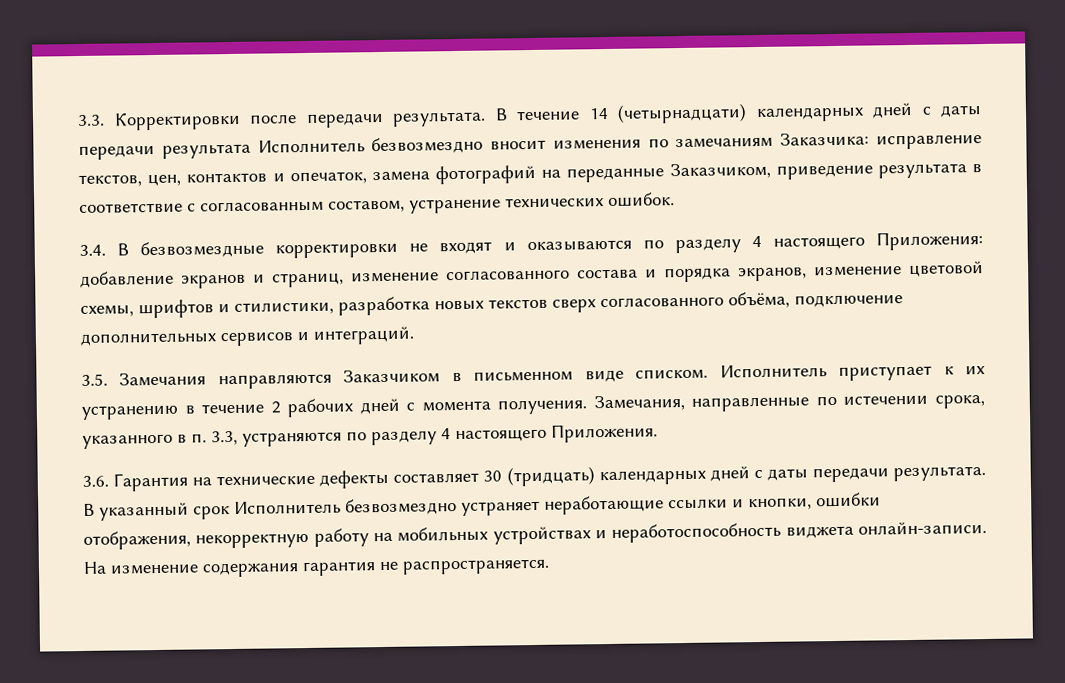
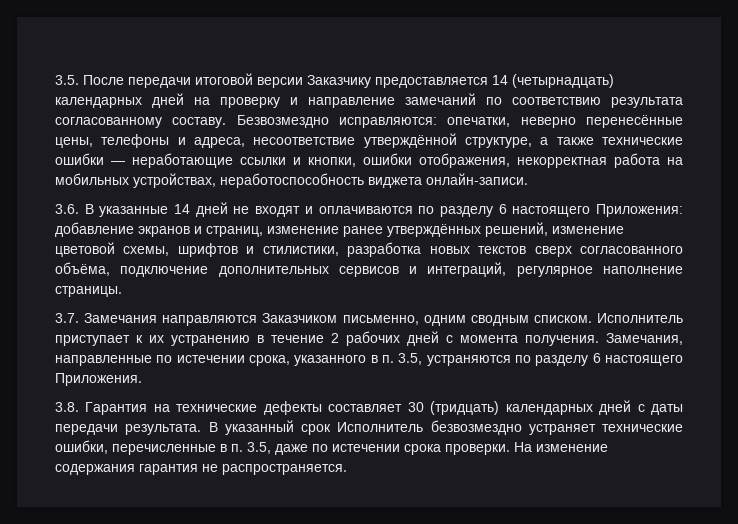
- 3.3. Корректировки после передачи результата. В течение 14 (четырнадцати) календарных дней с даты передачи результата Исполнитель безвозмездно вносит изменения по замечаниям Заказчика: исправление текстов, цен, контактов и опечаток, замена фотографий на переданные Заказчиком, приведение результата в соответствие с согласованным составом, устранение технических ошибок.
- 3.4. В безвозмездные корректировки не входят и оказываются по разделу 4 настоящего Приложения: добавление экранов и страниц, изменение согласованного состава и порядка экранов, изменение цветовой схемы, шрифтов и стилистики, разработка новых текстов сверх согласованного объёма, подключение дополнительных сервисов и интеграций.
- 3.5. Замечания направляются Заказчиком в письменном виде списком.
+ 3.5. После передачи итоговой версии Заказчику предоставляется 14 (четырнадцать) календарных дней на проверку и направление замечаний по соответствию результата согласованному составу. Безвозмездно исправляются: опечатки, неверно перенесённые цены, телефоны и адреса, несоответствие утверждённой структуре, а также технические ошибки — неработающие ссылки и кнопки, ошибки отображения, некорректная работа на мобильных устройствах, неработоспособность виджета онлайн-записи.
+ 3.6. В указанные 14 дней не входят и оплачиваются по разделу 6 настоящего Приложения: добавление экранов и страниц, изменение ранее утверждённых решений, изменение цветовой схемы, шрифтов и стилистики, разработка новых текстов сверх согласованного объёма, подключение дополнительных сервисов и интеграций, регулярное наполнение страницы.
+ 3.7. Замечания направляются Заказчиком письменно, одним сводным списком.
- Замечания, направленные по истечении срока, указанного в п. 3.3, устраняются по разделу 4 настоящего Приложения.
+ Замечания, направленные по истечении срока, указанного в п. 3.5, устраняются по разделу 6 настоящего Приложения.
- 3.6. Гарантия на технические дефекты составляет 30 (тридцать) календарных дней с даты передачи результата.
+ 3.8. Гарантия на технические дефекты составляет 30 (тридцать) календарных дней с даты передачи результата.
- В указанный срок Исполнитель безвозмездно устраняет неработающие ссылки и кнопки, ошибки отображения, некорректную работу на мобильных устройствах и неработоспособность виджета онлайн-записи.
+ В указанный срок Исполнитель безвозмездно устраняет технические ошибки, перечисленные в п. 3.5, даже по истечении срока проверки.

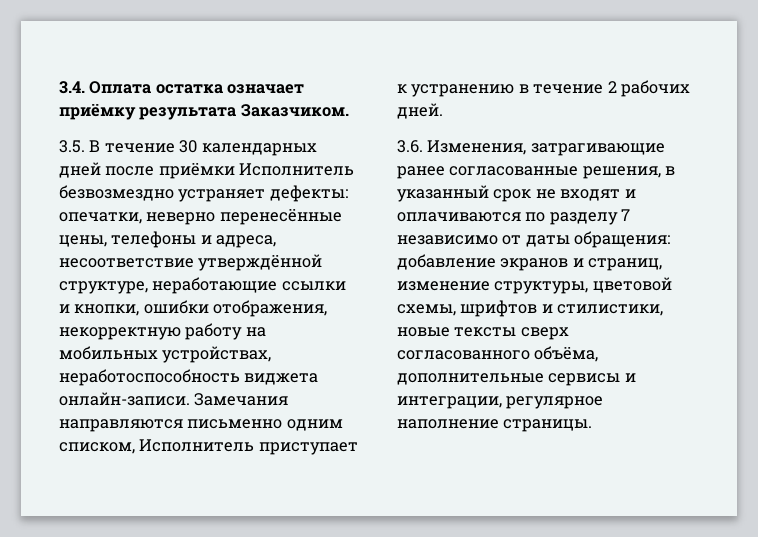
- 3.5. После передачи итоговой версии Заказчику предоставляется 14 (четырнадцать) календарных дней на проверку и направление замечаний по соответствию результата согласованному составу. Безвозмездно исправляются: опечатки, неверно перенесённые цены, телефоны и адреса, несоответствие утверждённой структуре, а также технические ошибки — неработающие ссылки и кнопки, ошибки отображения, некорректная работа на мобильных устройствах, неработоспособность виджета онлайн-записи.
- 3.6. В указанные 14 дней не входят и оплачиваются по разделу 6 настоящего Приложения: добавление экранов и страниц, изменение ранее утверждённых решений, изменение цветовой схемы, шрифтов и стилистики, разработка новых текстов сверх согласованного объёма, подключение дополнительных сервисов и интеграций, регулярное наполнение страницы.
- 3.7. Замечания направляются Заказчиком письменно, одним сводным списком. Исполнитель приступает к их устранению в течение 2 рабочих дней с момента получения. Замечания, направленные по истечении срока, указанного в п. 3.5, устраняются по разделу 6 настоящего Приложения.
- 3.8. Гарантия на технические дефекты составляет 30 (тридцать) календарных дней с даты передачи результата. В указанный срок Исполнитель безвозмездно устраняет технические ошибки, перечисленные в п. 3.5, даже по истечении срока проверки. На изменение содержания гарантия не распространяется.
+ 3.4. Оплата остатка означает приёмку результата Заказчиком.
+ 3.5. В течение 30 календарных дней после приёмки Исполнитель безвозмездно устраняет дефекты: опечатки, неверно перенесённые цены, телефоны и адреса, несоответствие утверждённой структуре, неработающие ссылки и кнопки, ошибки отображения, некорректную работу на мобильных устройствах, неработоспособность виджета онлайн-записи. Замечания направляются письменно одним списком, Исполнитель приступает к устранению в течение 2 рабочих дней.
+ 3.6. Изменения, затрагивающие ранее согласованные решения, в указанный срок не входят и оплачиваются по разделу 7 независимо от даты обращения: добавление экранов и страниц, изменение структуры, цветовой схемы, шрифтов и стилистики, новые тексты сверх согласованного объёма, дополнительные сервисы и интеграции, регулярное наполнение страницы.

